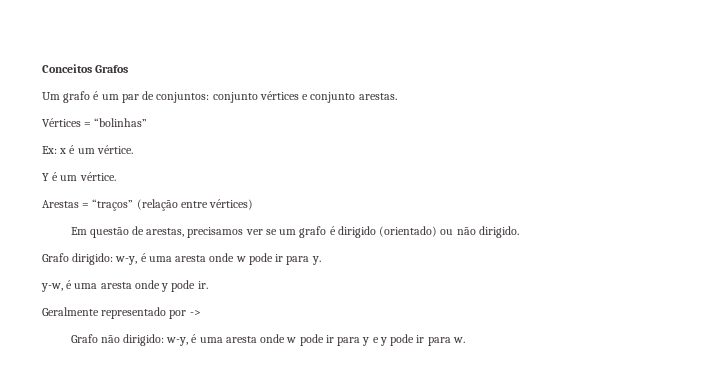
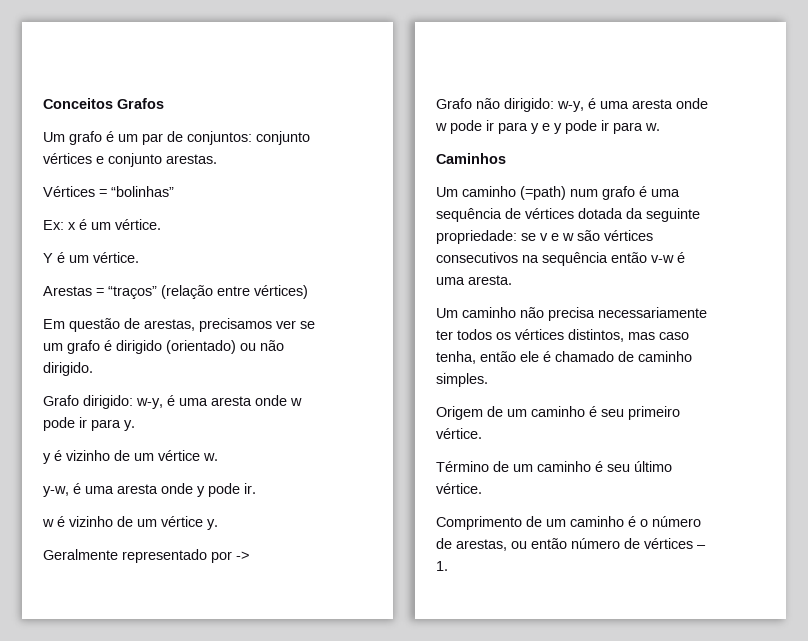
+ y é vizinho de um vértice w.
+ w é vizinho de um vértice y.
+ Caminhos
+ Um caminho (=path) num grafo é uma sequência de vértices dotada da seguinte propriedade: se v e w são vértices consecutivos na sequência então v-w é uma aresta.
+ Um caminho não precisa necessariamente ter todos os vértices distintos, mas caso tenha, então ele é chamado de caminho simples.
+ Origem de um caminho é seu primeiro vértice.
+ Término de um caminho é seu último vértice.
+ Comprimento de um caminho é o número de arestas, ou então número de vértices – 1.

